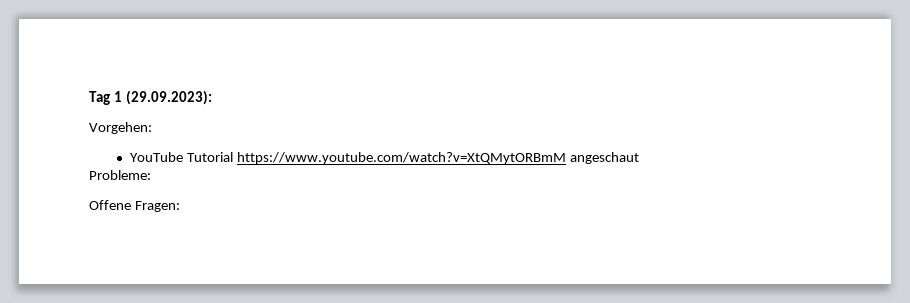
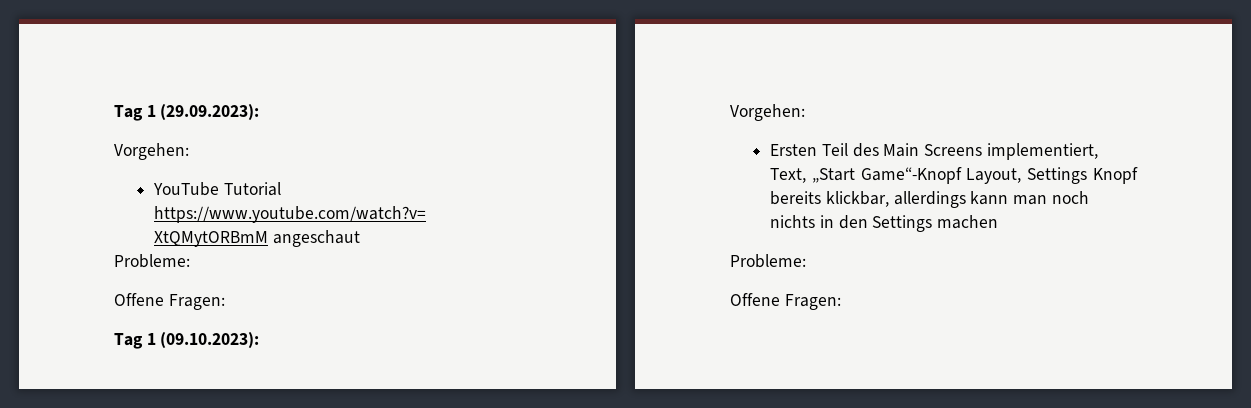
+ Tag 1 (09.10.2023):
+ Vorgehen:
+ Ersten Teil des Main Screens implementiert, Text, „Start Game“-Knopf Layout, Settings Knopf bereits klickbar, allerdings kann man noch nichts in den Settings machen
+ Probleme:
+ Offene Fragen:

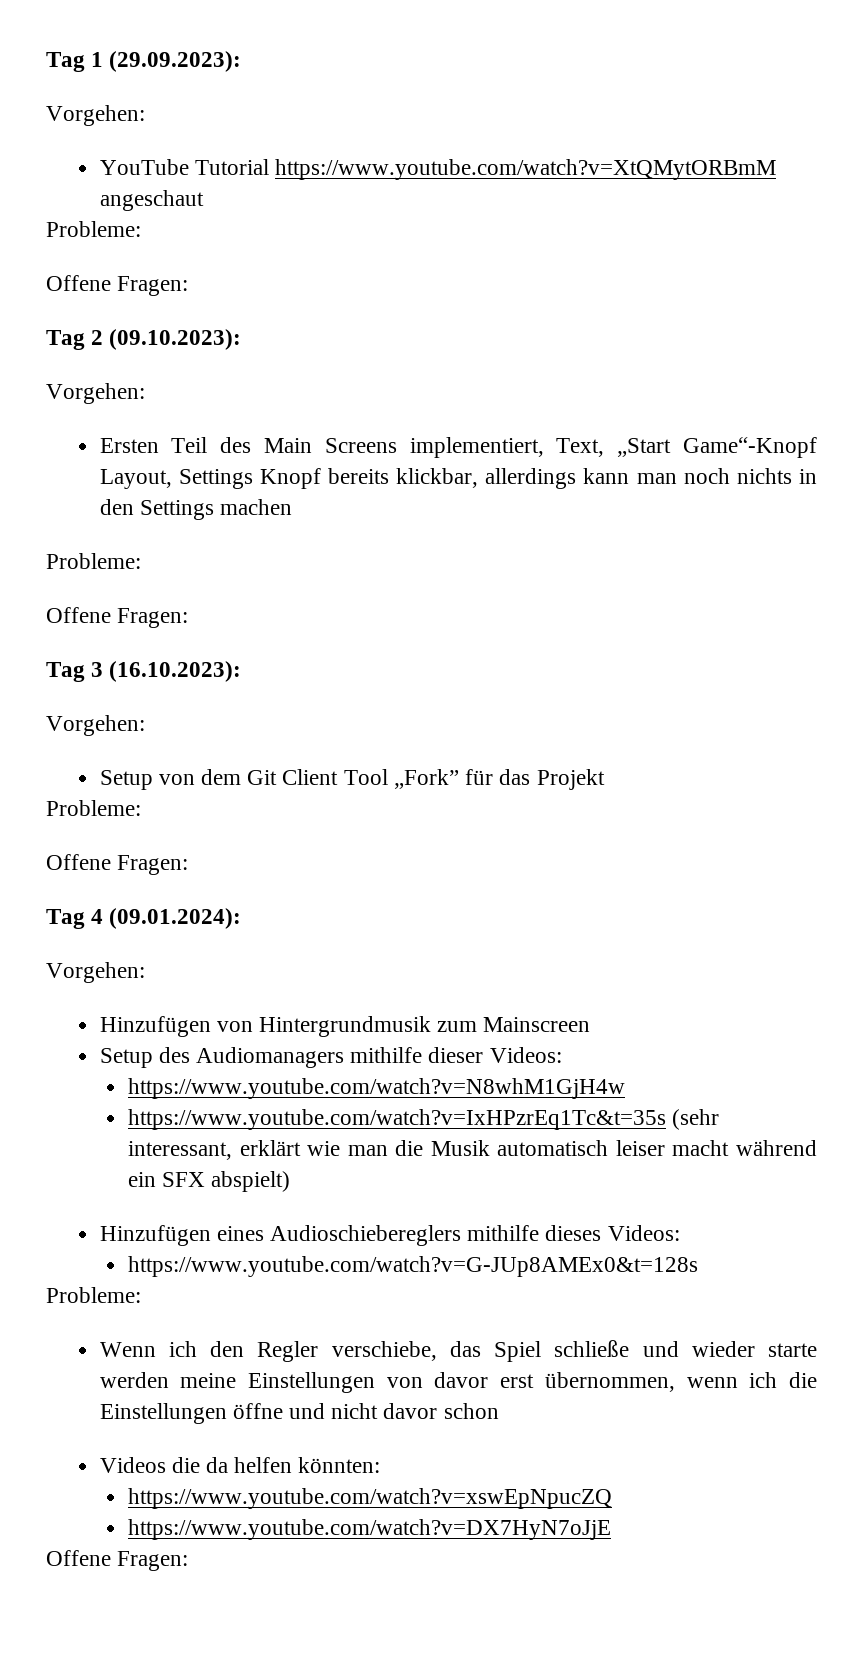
- Tag 1 (09.10.2023):
+ Tag 2 (09.10.2023):
+ Tag 3 (16.10.2023):
+ Vorgehen:
+ Setup von dem Git Client Tool „Fork” für das Projekt
+ Probleme:
+ Offene Fragen:
+ Tag 4 (09.01.2024):
+ Vorgehen:
+ Hinzufügen von Hintergrundmusik zum Mainscreen
+ Setup des Audiomanagers mithilfe dieser Videos:
+ https://www.youtube.com/watch?v=N8whM1GjH4w
+ https://www.youtube.com/watch?v=IxHPzrEq1Tc&t=35s (sehr interessant, erklärt wie man die Musik automatisch leiser macht während ein SFX abspielt)
+ Hinzufügen eines Audioschiebereglers mithilfe dieses Videos:
+ https://www.youtube.com/watch?v=G-JUp8AMEx0&t=128s
+ Probleme:
+ Wenn ich den Regler verschiebe, das Spiel schließe und wieder starte werden meine Einstellungen von davor erst übernommen, wenn ich die Einstellungen öffne und nicht davor schon
+ Videos die da helfen könnten:
+ https://www.youtube.com/watch?v=xswEpNpucZQ
+ https://www.youtube.com/watch?v=DX7HyN7oJjE
+ Offene Fragen:

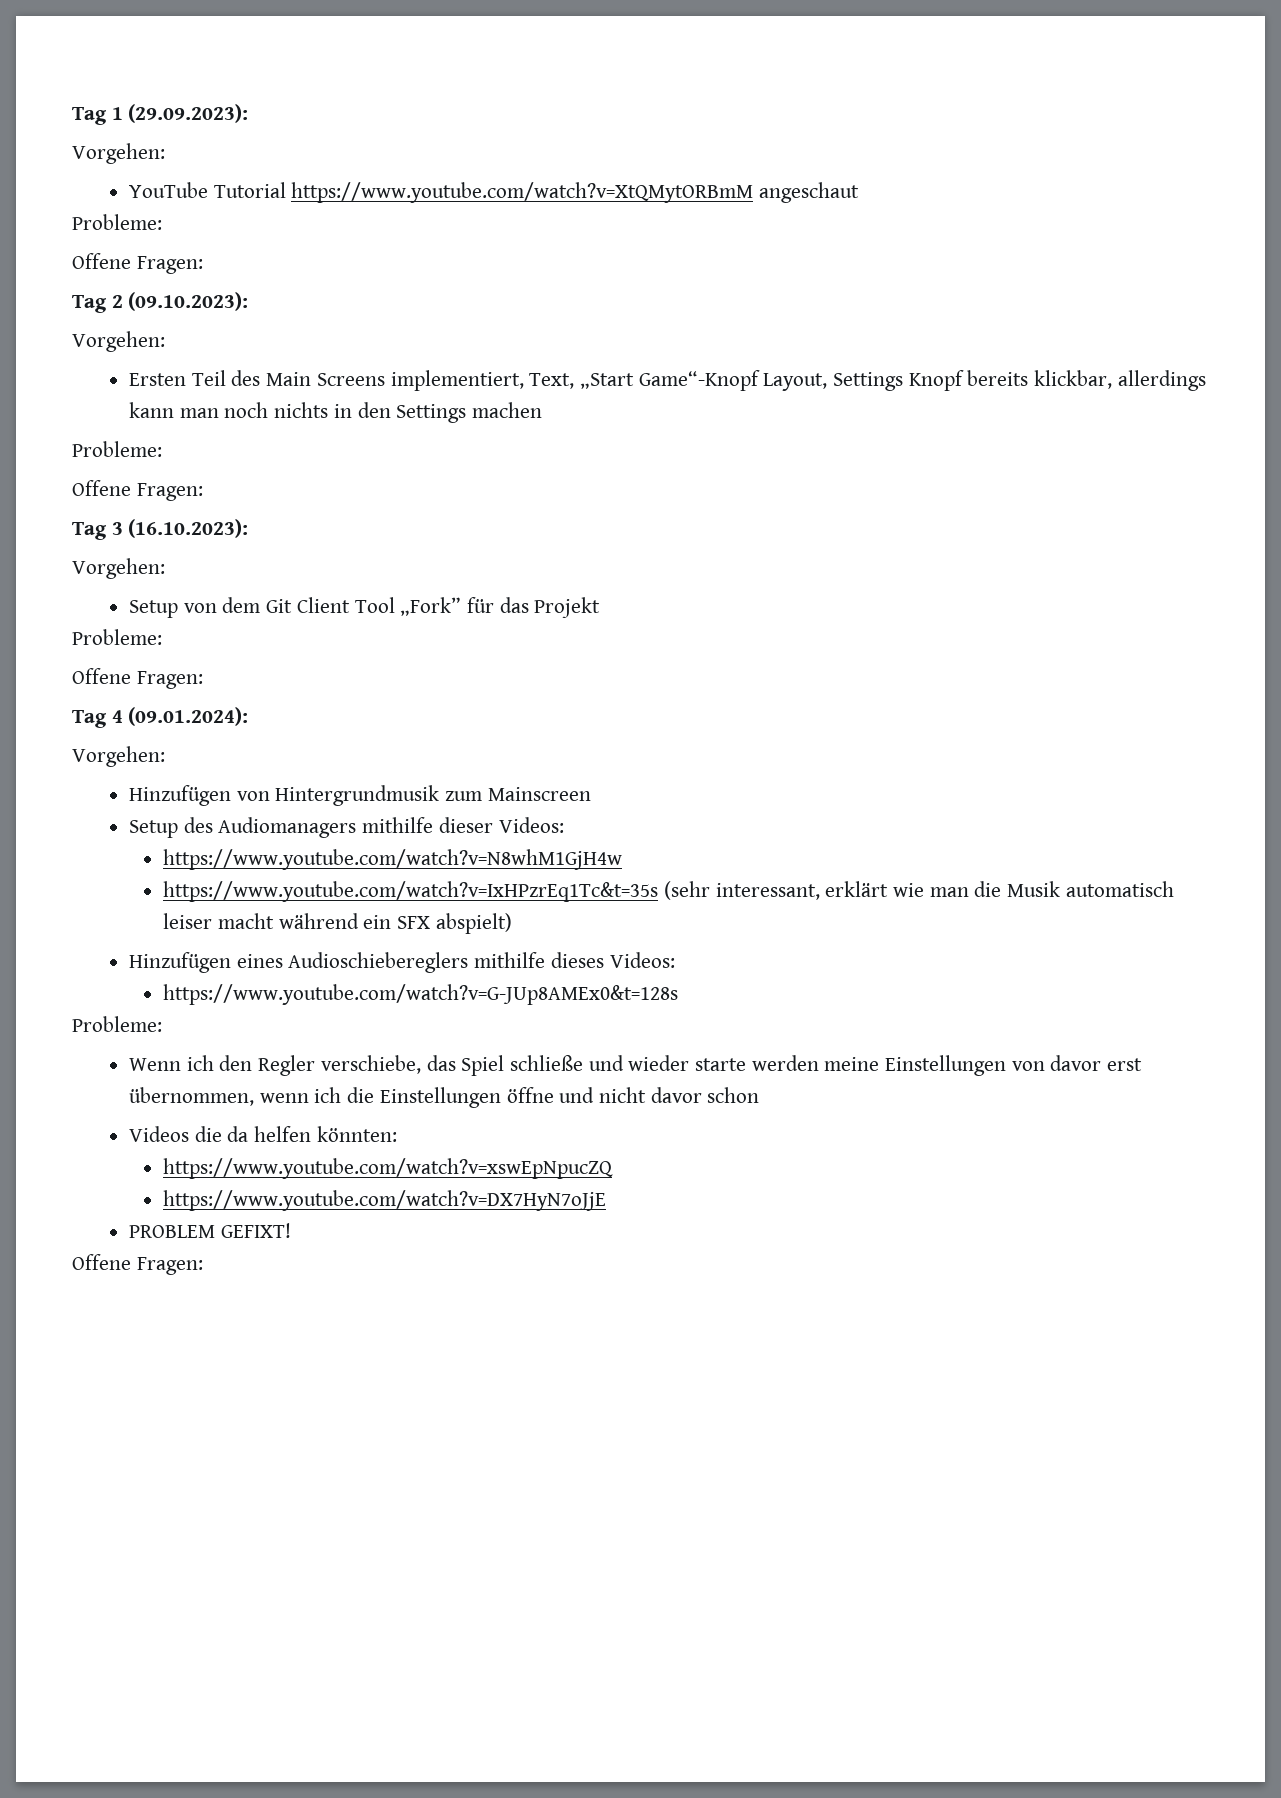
+ PROBLEM GEFIXT!

